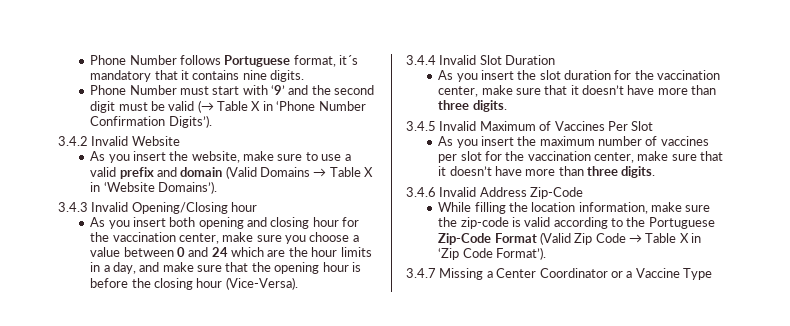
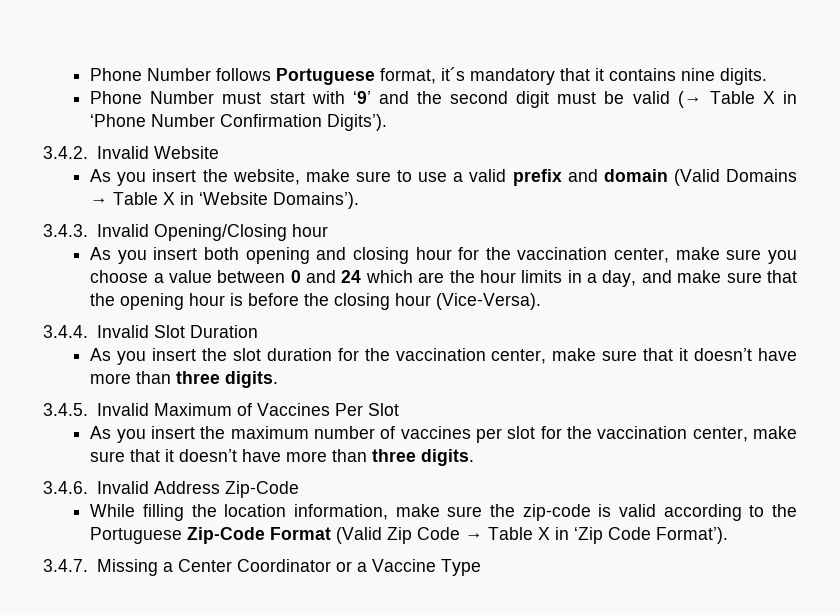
- 3.4.2 Invalid Website
+ 3.4.2. Invalid Website
- 3.4.3 Invalid Opening/Closing hour
+ 3.4.3. Invalid Opening/Closing hour
- 3.4.4 Invalid Slot Duration
+ 3.4.4. Invalid Slot Duration
- 3.4.5 Invalid Maximum of Vaccines Per Slot
+ 3.4.5. Invalid Maximum of Vaccines Per Slot
- 3.4.6 Invalid Address Zip-Code
+ 3.4.6. Invalid Address Zip-Code
- 3.4.7 Missing a Center Coordinator or a Vaccine Type
+ 3.4.7. Missing a Center Coordinator or a Vaccine Type

